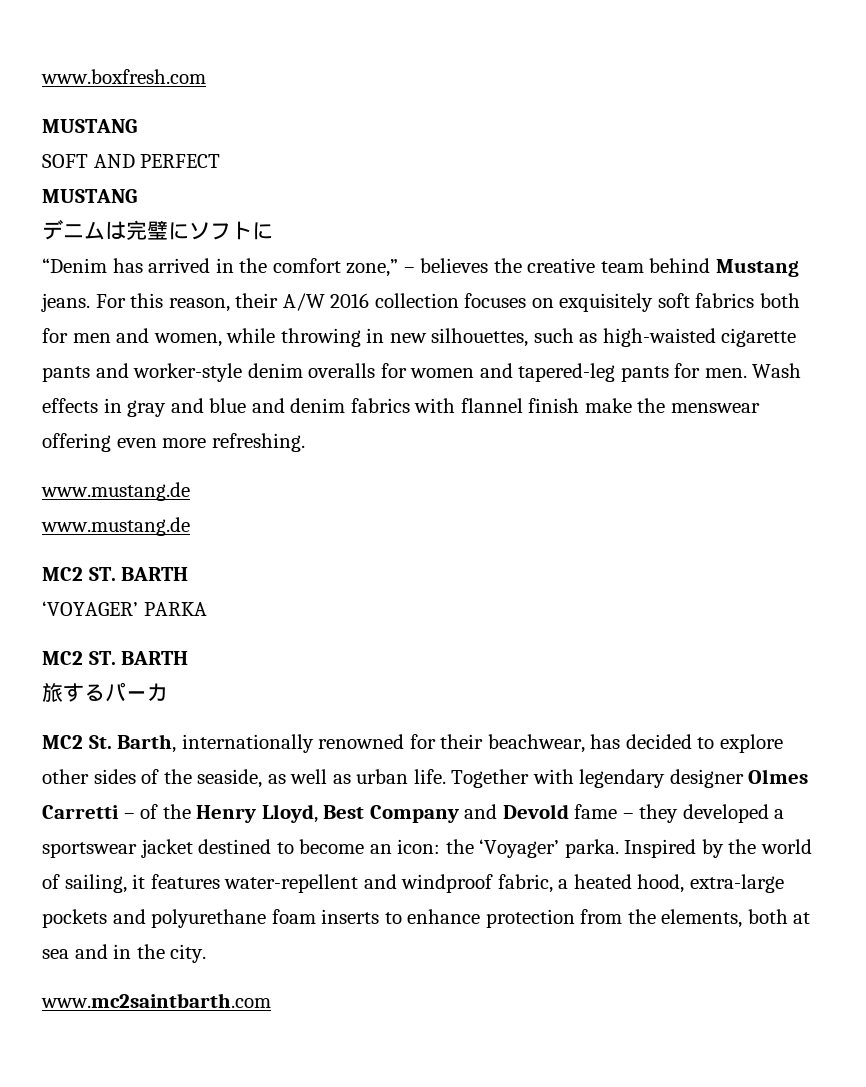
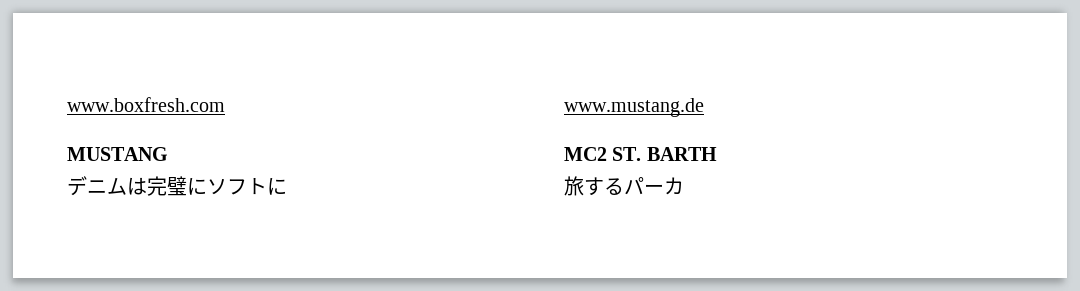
- SOFT AND PERFECT
- MUSTANG
- “Denim has arrived in the comfort zone,” – believes the creative team behind Mustang jeans. For this reason, their A/W 2016 collection focuses on exquisitely soft fabrics both for men and women, while throwing in new silhouettes, such as high-waisted cigarette pants and worker-style denim overalls for women and tapered-leg pants for men. Wash effects in gray and blue and denim fabrics with flannel finish make the menswear offering even more refreshing.
  www.mustang.de
- www.mustang.de
- MC2 ST. BARTH
- ‘VOYAGER’ PARKA
- MC2 St. Barth, internationally renowned for their beachwear, has decided to explore other sides of the seaside, as well as urban life. Together with legendary designer Olmes Carretti – of the Henry Lloyd, Best Company and Devold fame – they developed a sportswear jacket destined to become an icon: the ‘Voyager’ parka. Inspired by the world of sailing, it features water-repellent and windproof fabric, a heated hood, extra-large pockets and polyurethane foam inserts to enhance protection from the elements, both at sea and in the city.
- www.mc2saintbarth.com

